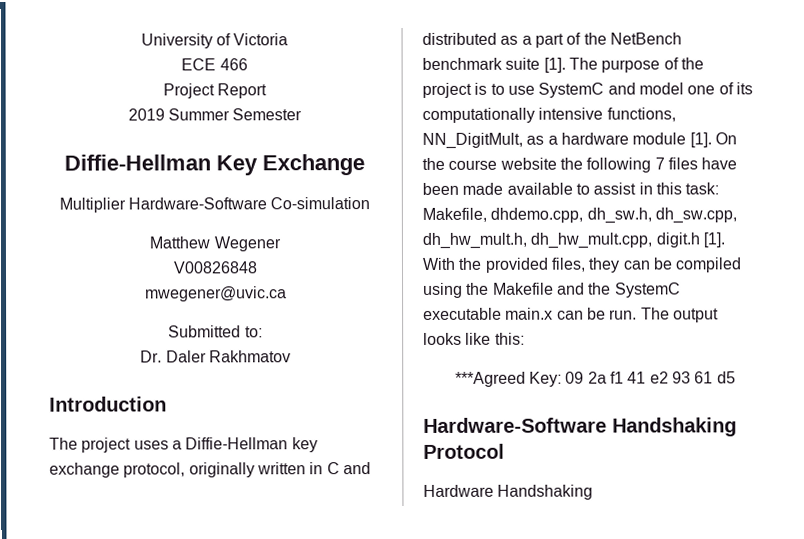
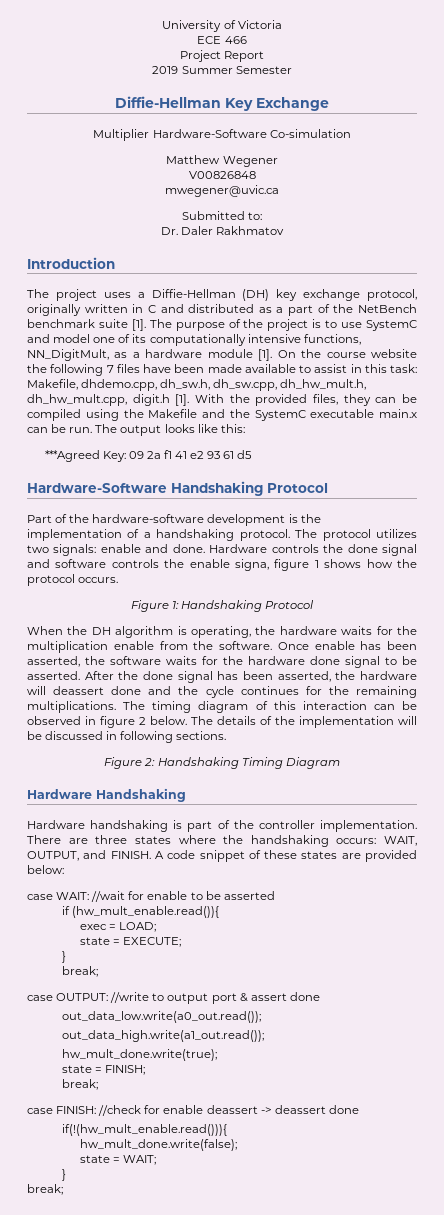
- The project uses a Diffie-Hellman key exchange protocol, originally written in C and distributed as a part of the NetBench benchmark suite [1].
+ The project uses a Diffie-Hellman (DH) key exchange protocol, originally written in C and distributed as a part of the NetBench benchmark suite [1].
+ Part of the hardware-software development is the implementation of a handshaking protocol. The protocol utilizes two signals: enable and done. Hardware controls the done signal and software controls the enable signa, figure 1 shows how the protocol occurs.
+ Figure 1: Handshaking Protocol
+ When the DH algorithm is operating, the hardware waits for the multiplication enable from the software. Once enable has been asserted, the software waits for the hardware done signal to be asserted. After the done signal has been asserted, the hardware will deassert done and the cycle continues for the remaining multiplications. The timing diagram of this interaction can be observed in figure 2 below. The details of the implementation will be discussed in following sections.
+ Figure 2: Handshaking Timing Diagram
  Hardware Handshaking
+ Hardware handshaking is part of the controller implementation. There are three states where the handshaking occurs: WAIT, OUTPUT, and FINISH. A code snippet of these states are provided below:
+ case WAIT: //wait for enable to be asserted
+ if (hw_mult_enable.read()){
+ exec = LOAD;
+ state = EXECUTE;
+ }
+ break;
+ case OUTPUT: //write to output port & assert done
+ out_data_low.write(a0_out.read());
+ out_data_high.write(a1_out.read());
+ hw_mult_done.write(true);
+ state = FINISH;
+ break;
+ case FINISH: //check for enable deassert -> deassert done
+ if(!(hw_mult_enable.read())){
+ hw_mult_done.write(false);
+ state = WAIT;
+ }
+ break;

